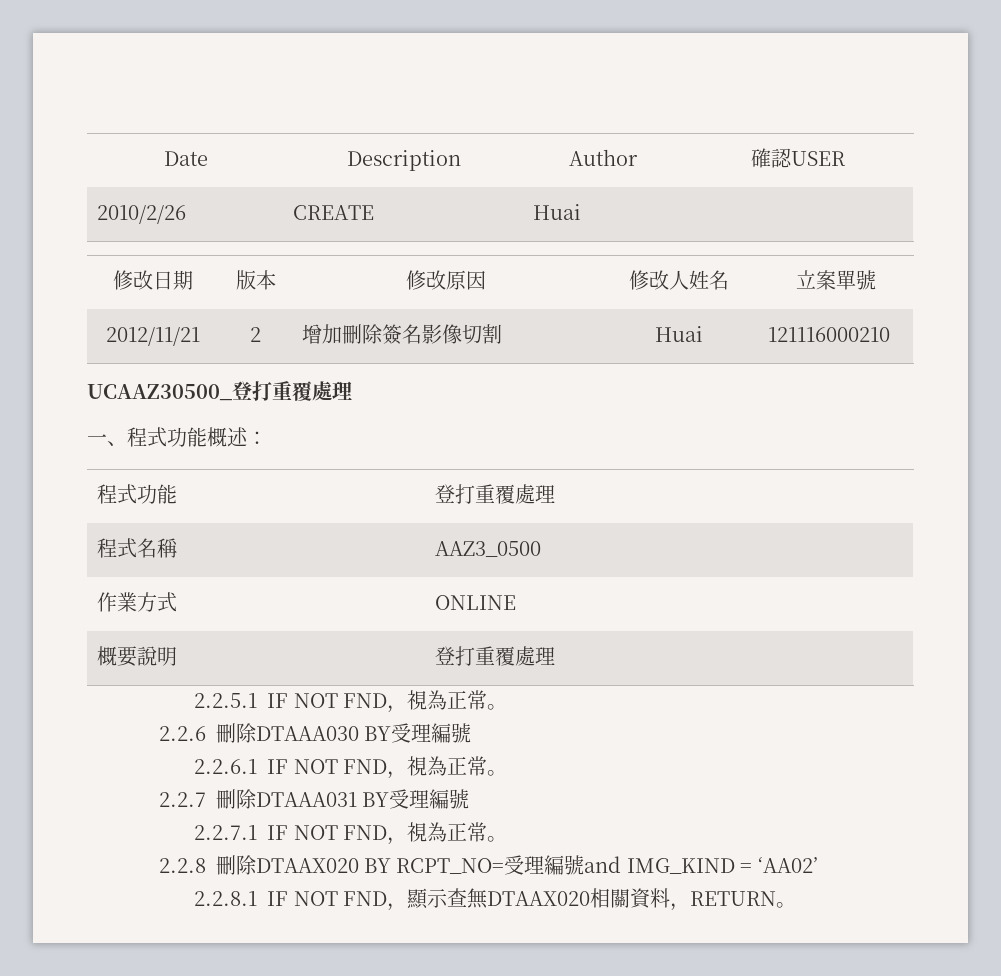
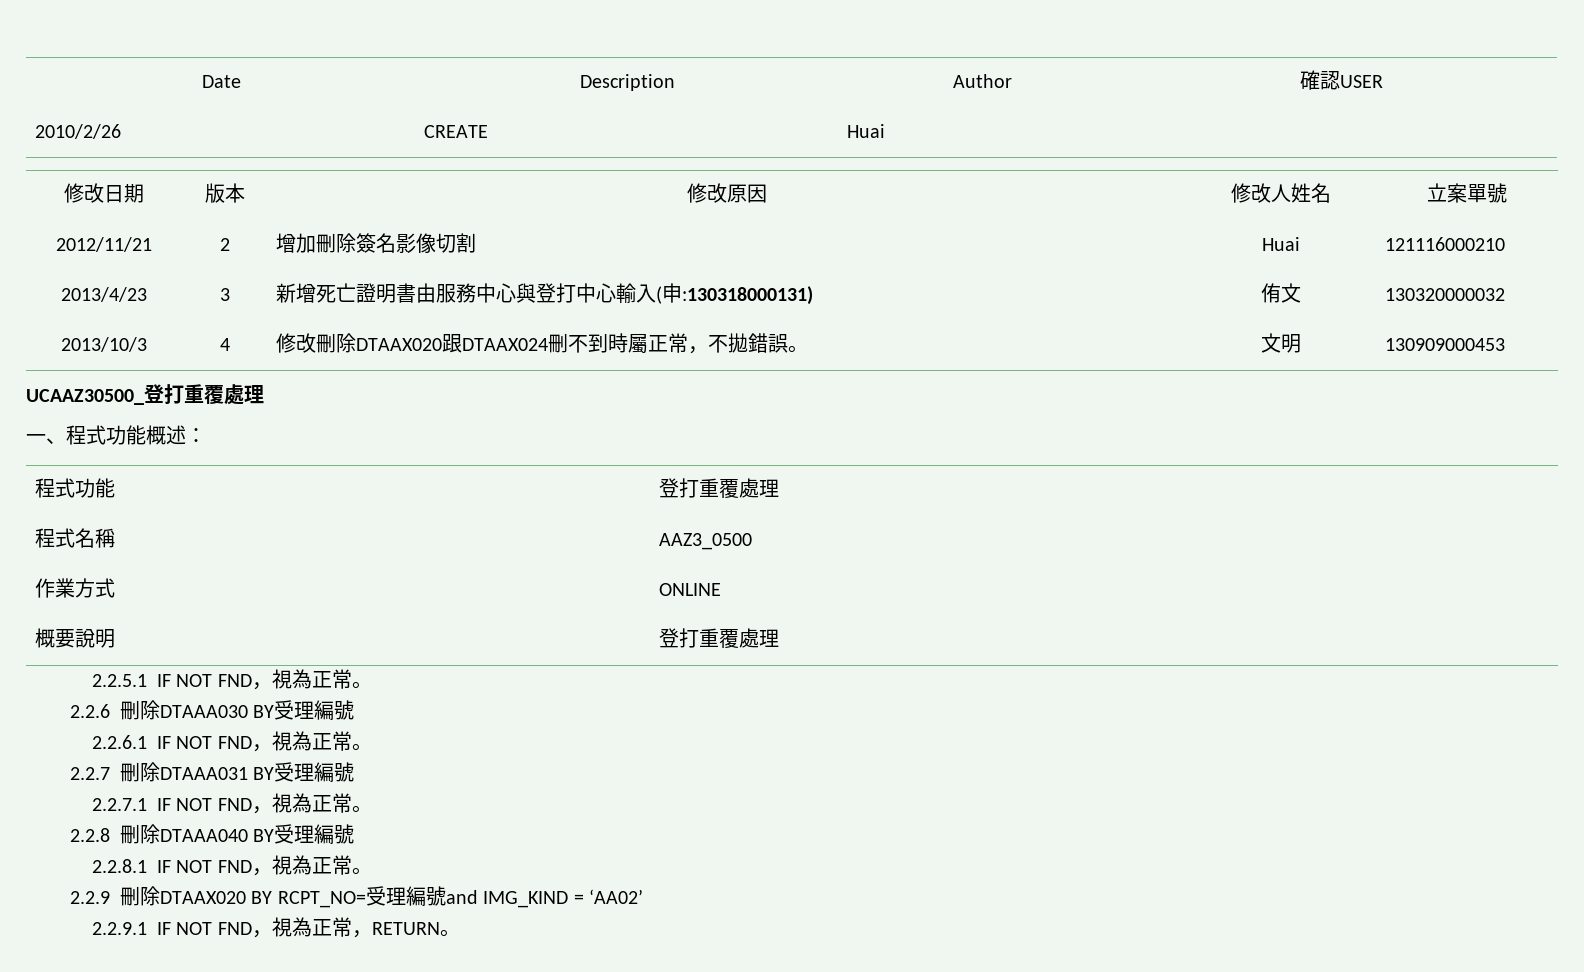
+ 2013/4/23 | 3 | 新增死亡證明書由服務中心與登打中心輸入(申:130318000131) | 侑文 | 130320000032
+ 2013/10/3 | 4 | 修改刪除DTAAX020跟DTAAX024刪不到時屬正常，不拋錯誤。 | 文明 | 130909000453
- 2.2.8刪除DTAAX020 BY RCPT_NO=受理編號and IMG_KIND = ‘AA02’
+ 2.2.8刪除DTAAA040 BY受理編號
+ 2.2.8.1 IF NOT FND，視為正常。
+ 2.2.9刪除DTAAX020 BY RCPT_NO=受理編號and IMG_KIND = ‘AA02’
- 2.2.8.1 IF NOT FND，顯示查無DTAAX020相關資料，RETURN。
+ 2.2.9.1 IF NOT FND，視為正常，RETURN。

